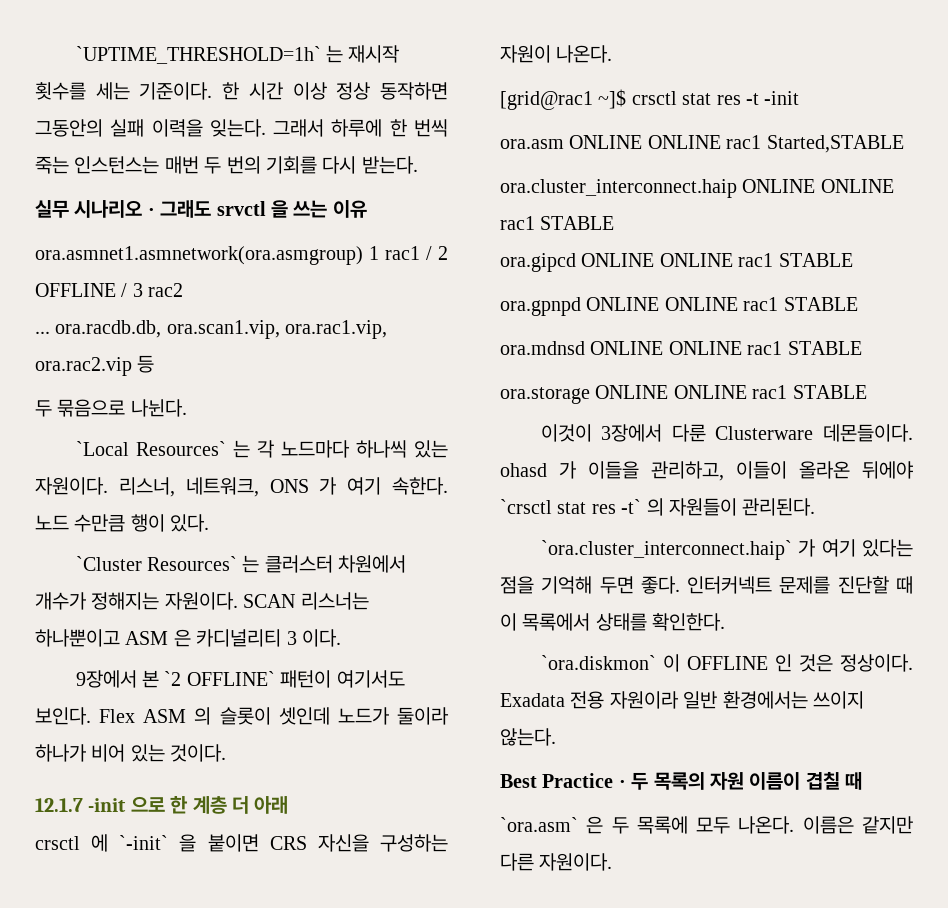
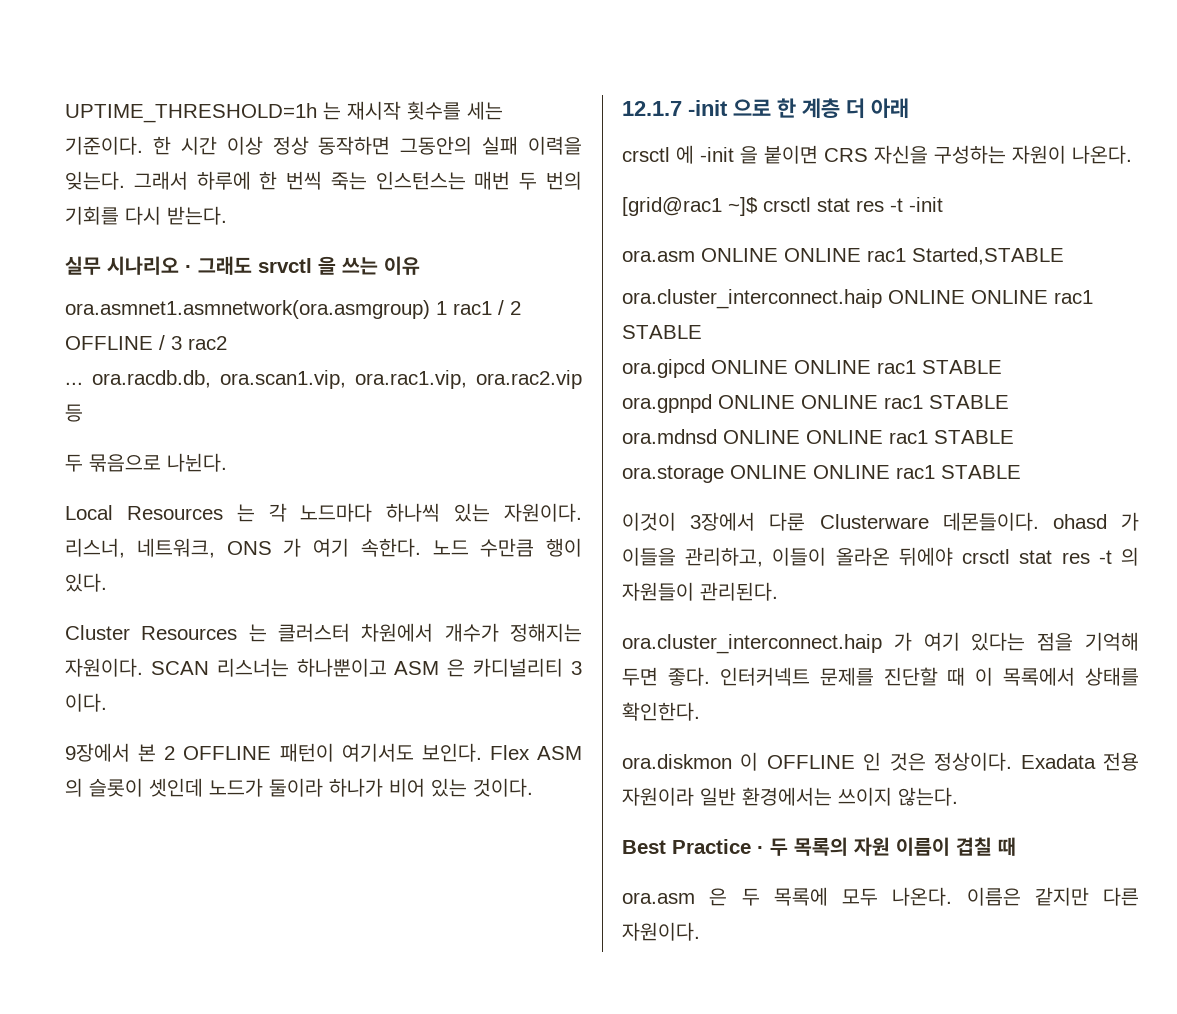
- `UPTIME_THRESHOLD=1h` 는 재시작 횟수를 세는 기준이다.
+ UPTIME_THRESHOLD=1h 는 재시작 횟수를 세는 기준이다.
- `Local Resources` 는 각 노드마다 하나씩 있는 자원이다.
+ Local Resources 는 각 노드마다 하나씩 있는 자원이다.
- `Cluster Resources` 는 클러스터 차원에서 개수가 정해지는 자원이다.
+ Cluster Resources 는 클러스터 차원에서 개수가 정해지는 자원이다.
- 9장에서 본 `2 OFFLINE` 패턴이 여기서도 보인다.
+ 9장에서 본 2 OFFLINE 패턴이 여기서도 보인다.
- crsctl 에 `-init` 을 붙이면 CRS 자신을 구성하는 자원이 나온다.
+ crsctl 에 -init 을 붙이면 CRS 자신을 구성하는 자원이 나온다.
- 이것이 3장에서 다룬 Clusterware 데몬들이다. ohasd 가 이들을 관리하고, 이들이 올라온 뒤에야 `crsctl stat res -t` 의 자원들이 관리된다.
+ 이것이 3장에서 다룬 Clusterware 데몬들이다. ohasd 가 이들을 관리하고, 이들이 올라온 뒤에야 crsctl stat res -t 의 자원들이 관리된다.
- `ora.cluster_interconnect.haip` 가 여기 있다는 점을 기억해 두면 좋다.
+ ora.cluster_interconnect.haip 가 여기 있다는 점을 기억해 두면 좋다.
- `ora.diskmon` 이 OFFLINE 인 것은 정상이다.
+ ora.diskmon 이 OFFLINE 인 것은 정상이다.
- `ora.asm` 은 두 목록에 모두 나온다.
+ ora.asm 은 두 목록에 모두 나온다.

